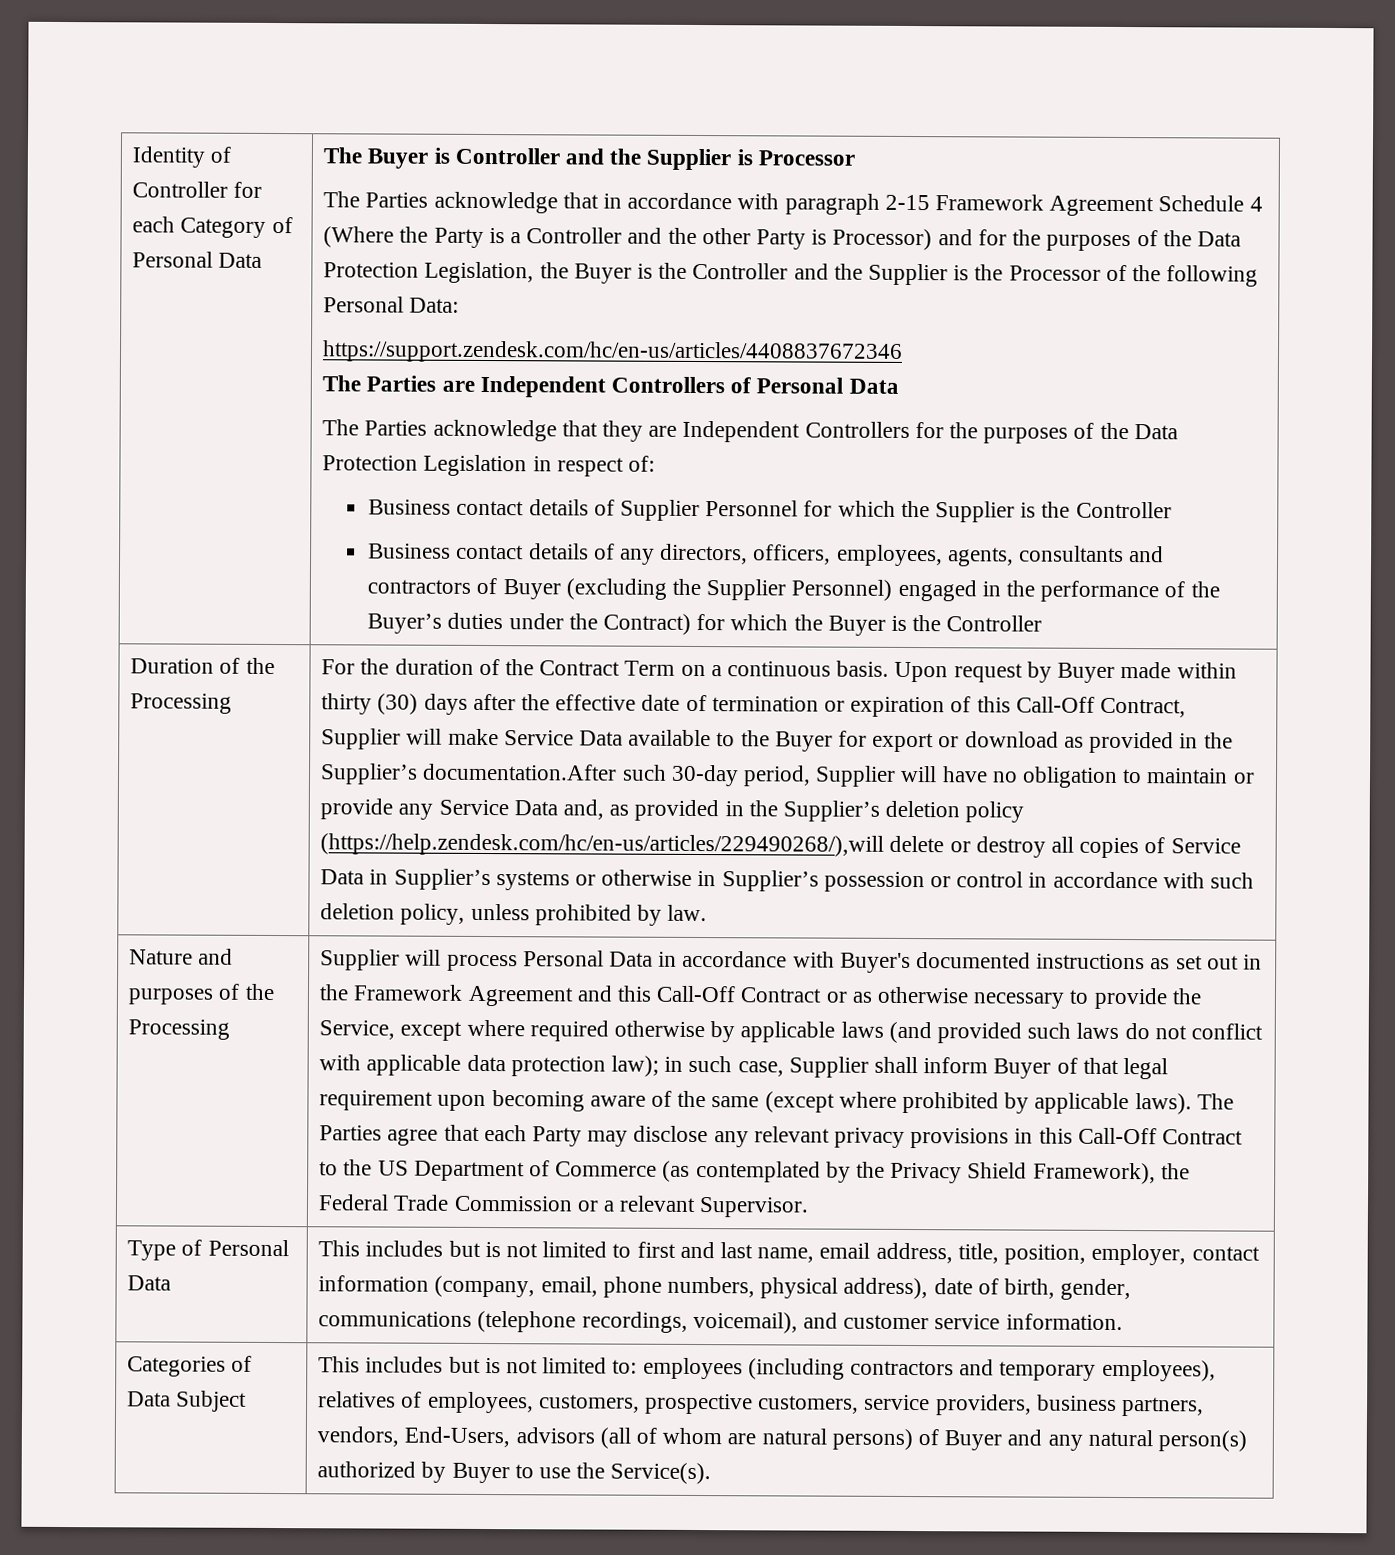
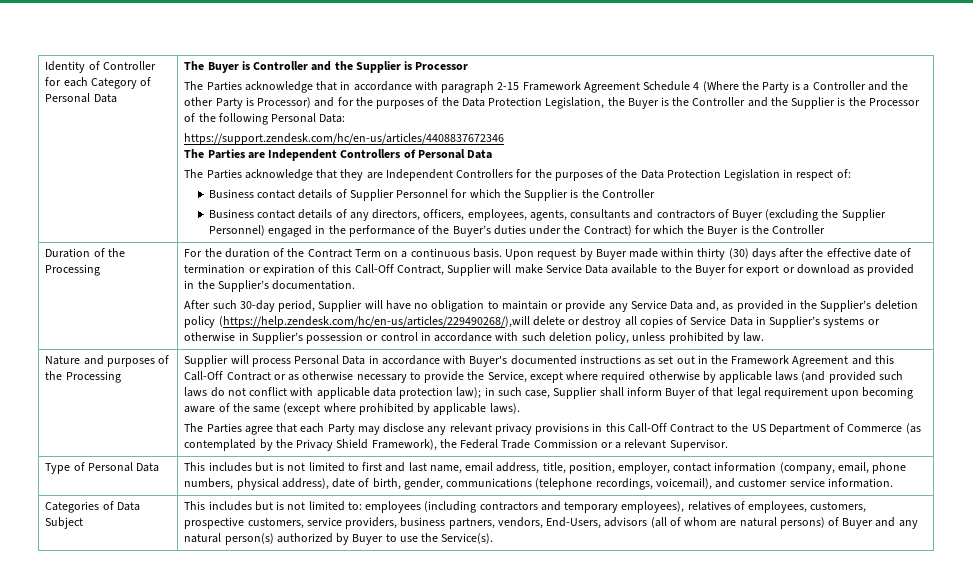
- Upon request by Buyer made within thirty (30) days after the effective date of termination or expiration of this Call-Off Contract, Supplier will make Service Data available to the Buyer for export or download as provided in the Supplier’s documentation.After such 30-day period, Supplier will have no obligation to maintain or provide any Service Data and, as provided in the Supplier’s deletion policy (https://help.zendesk.com/hc/en-us/articles/229490268/),will delete or destroy all copies of Service Data in Supplier’s systems or otherwise in Supplier’s possession or control in accordance with such deletion policy, unless prohibited by law.
+ Upon request by Buyer made within thirty (30) days after the effective date of termination or expiration of this Call-Off Contract, Supplier will make Service Data available to the Buyer for export or download as provided in the Supplier’s documentation.
+ After such 30-day period, Supplier will have no obligation to maintain or provide any Service Data and, as provided in the Supplier’s deletion policy (https://help.zendesk.com/hc/en-us/articles/229490268/),will delete or destroy all copies of Service Data in Supplier’s systems or otherwise in Supplier’s possession or control in accordance with such deletion policy, unless prohibited by law.
- in such case, Supplier shall inform Buyer of that legal requirement upon becoming aware of the same (except where prohibited by applicable laws). The Parties agree that each Party may disclose any relevant privacy provisions in this Call-Off Contract to the US Department of Commerce (as contemplated by the Privacy Shield Framework), the Federal Trade Commission or a relevant Supervisor.
+ in such case, Supplier shall inform Buyer of that legal requirement upon becoming aware of the same (except where prohibited by applicable laws).
+ The Parties agree that each Party may disclose any relevant privacy provisions in this Call-Off Contract to the US Department of Commerce (as contemplated by the Privacy Shield Framework), the Federal Trade Commission or a relevant Supervisor.

